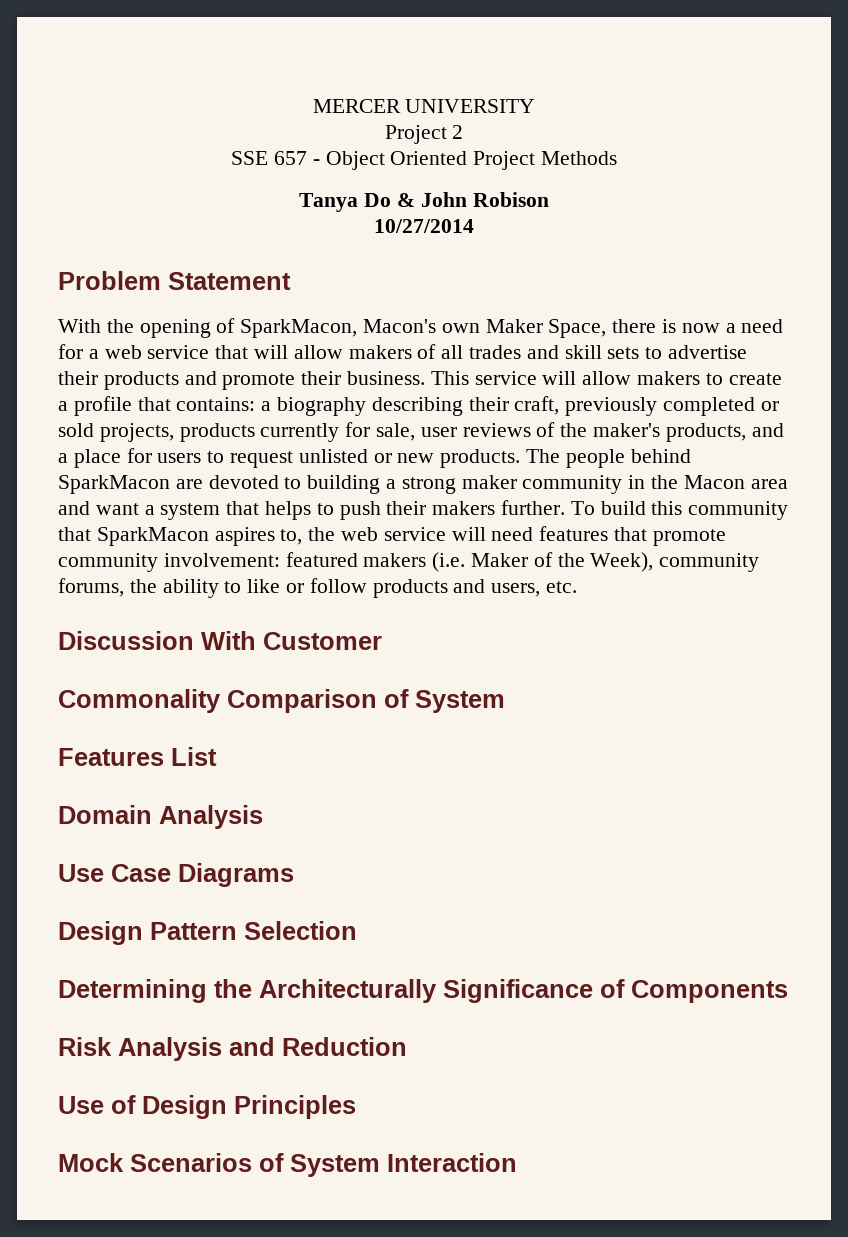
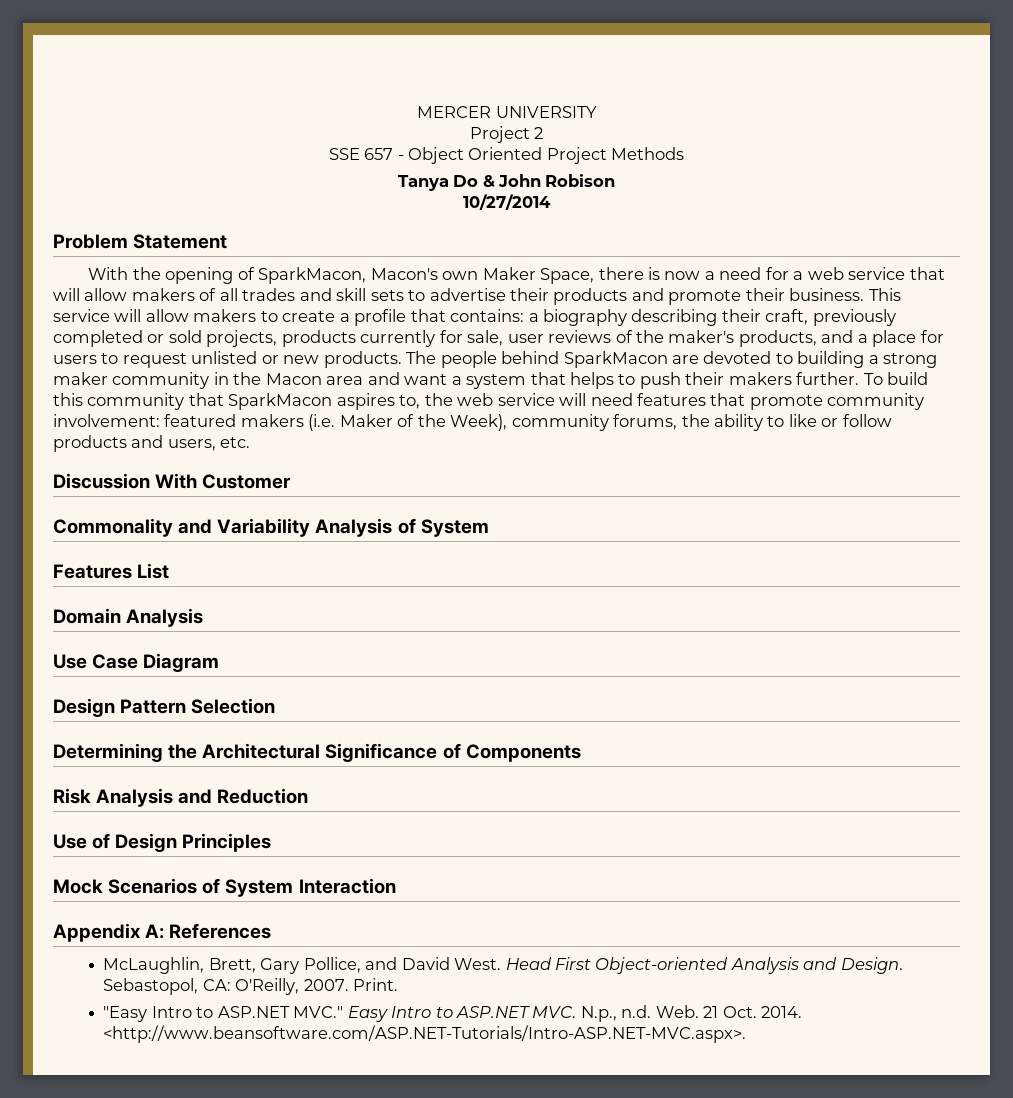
- Commonality Comparison of System
+ Commonality and Variability Analysis of System
- Use Case Diagrams
+ Use Case Diagram
- Determining the Architecturally Significance of Components
+ Determining the Architectural Significance of Components
+ Appendix A: References
+ McLaughlin, Brett, Gary Pollice, and David West. Head First Object-oriented Analysis and Design. Sebastopol, CA: O'Reilly, 2007. Print.
+ "Easy Intro to ASP.NET MVC." Easy Intro to ASP.NET MVC. N.p., n.d. Web. 21 Oct. 2014. <http://www.beansoftware.com/ASP.NET-Tutorials/Intro-ASP.NET-MVC.aspx>.

